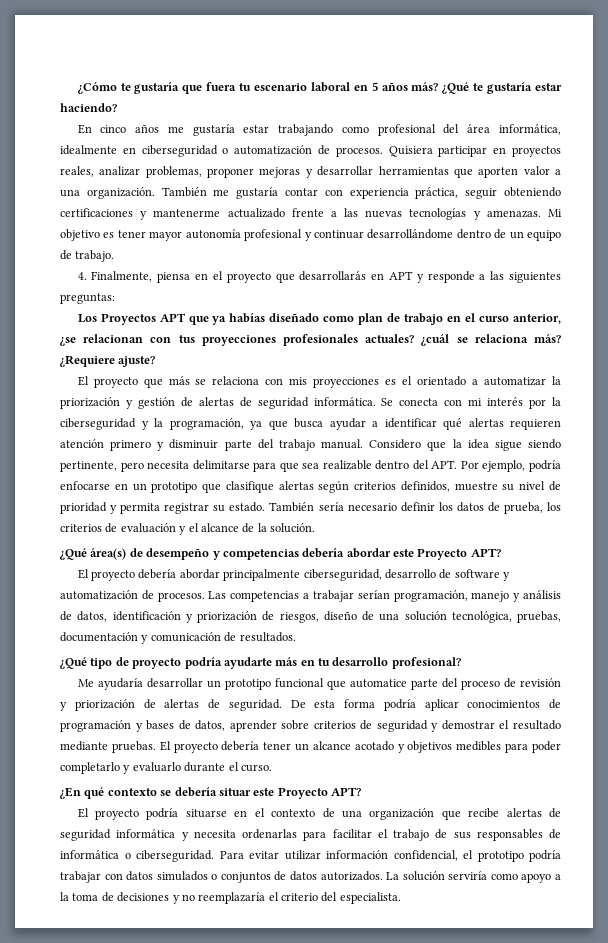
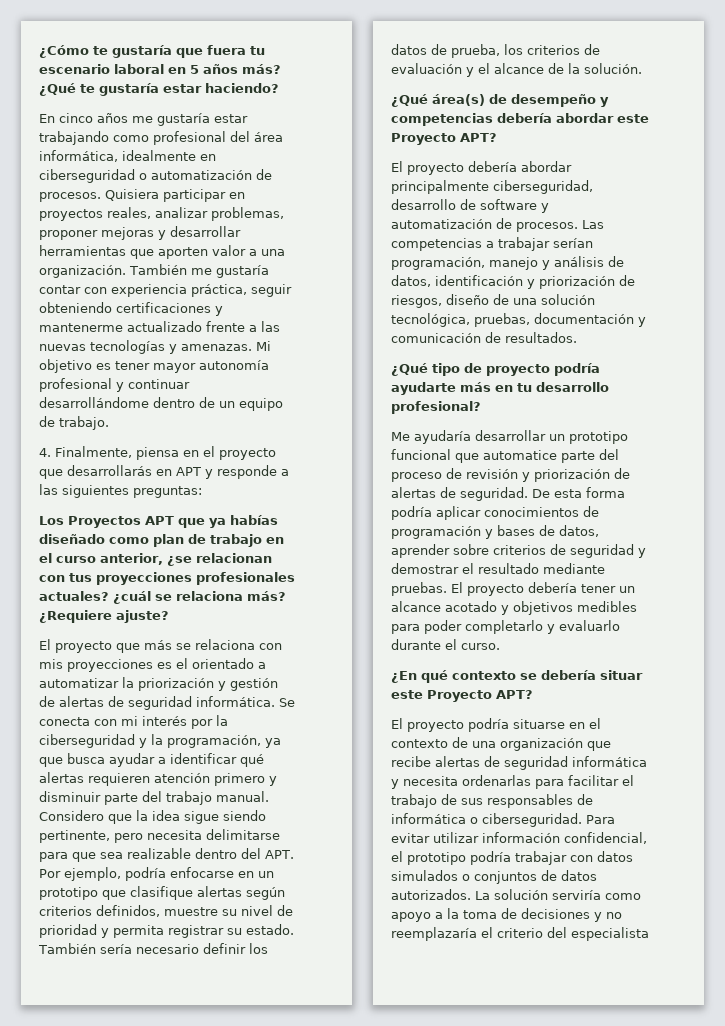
- La solución serviría como apoyo a la toma de decisiones y no reemplazaría el criterio del especialista.
+ La solución serviría como apoyo a la toma de decisiones y no reemplazaría el criterio del especialista

